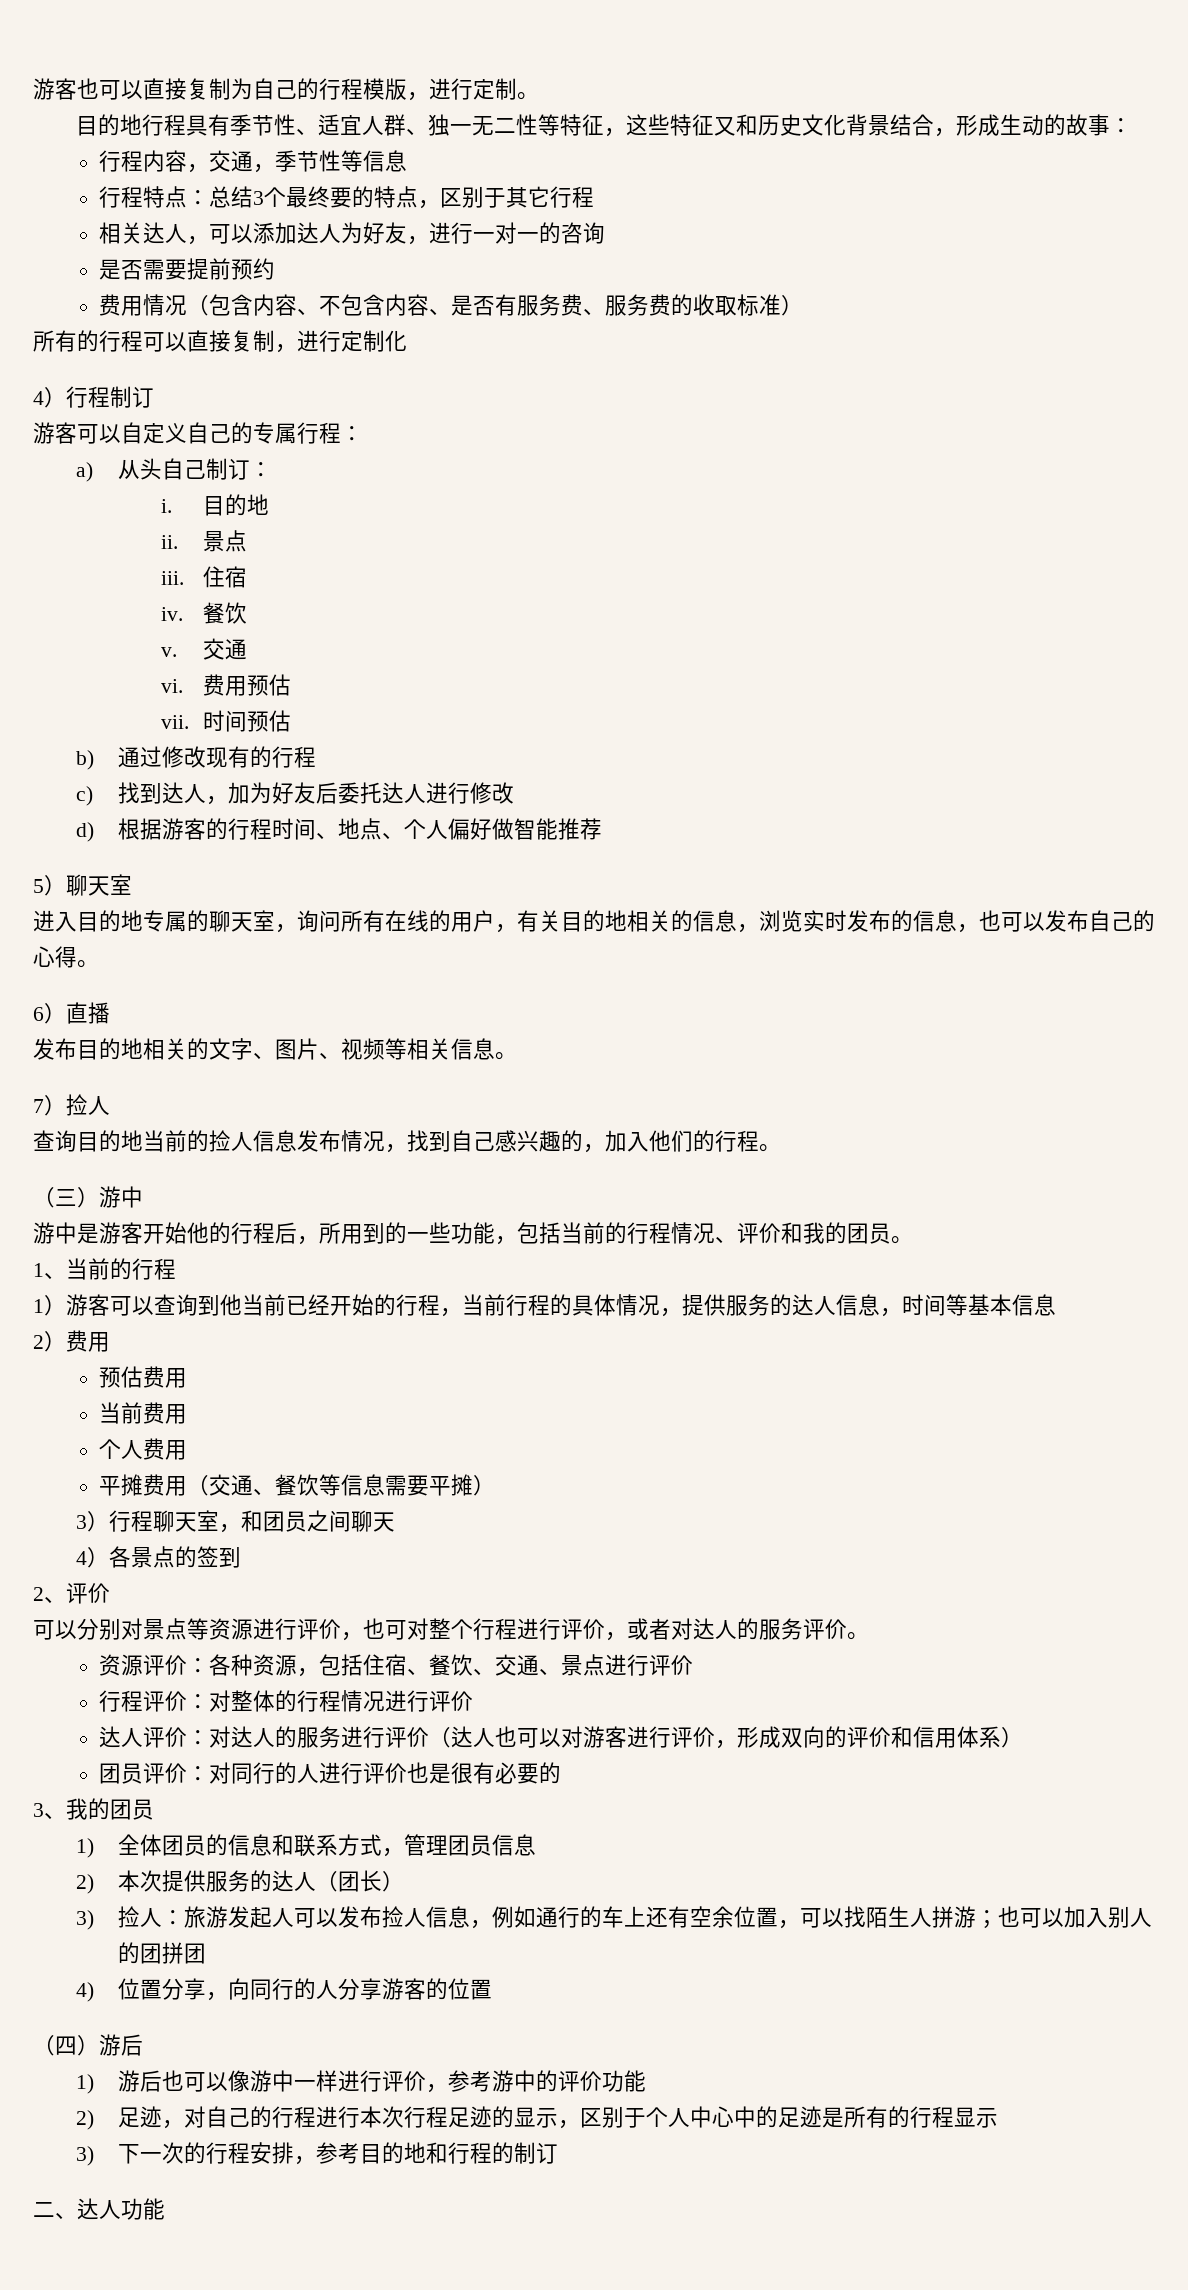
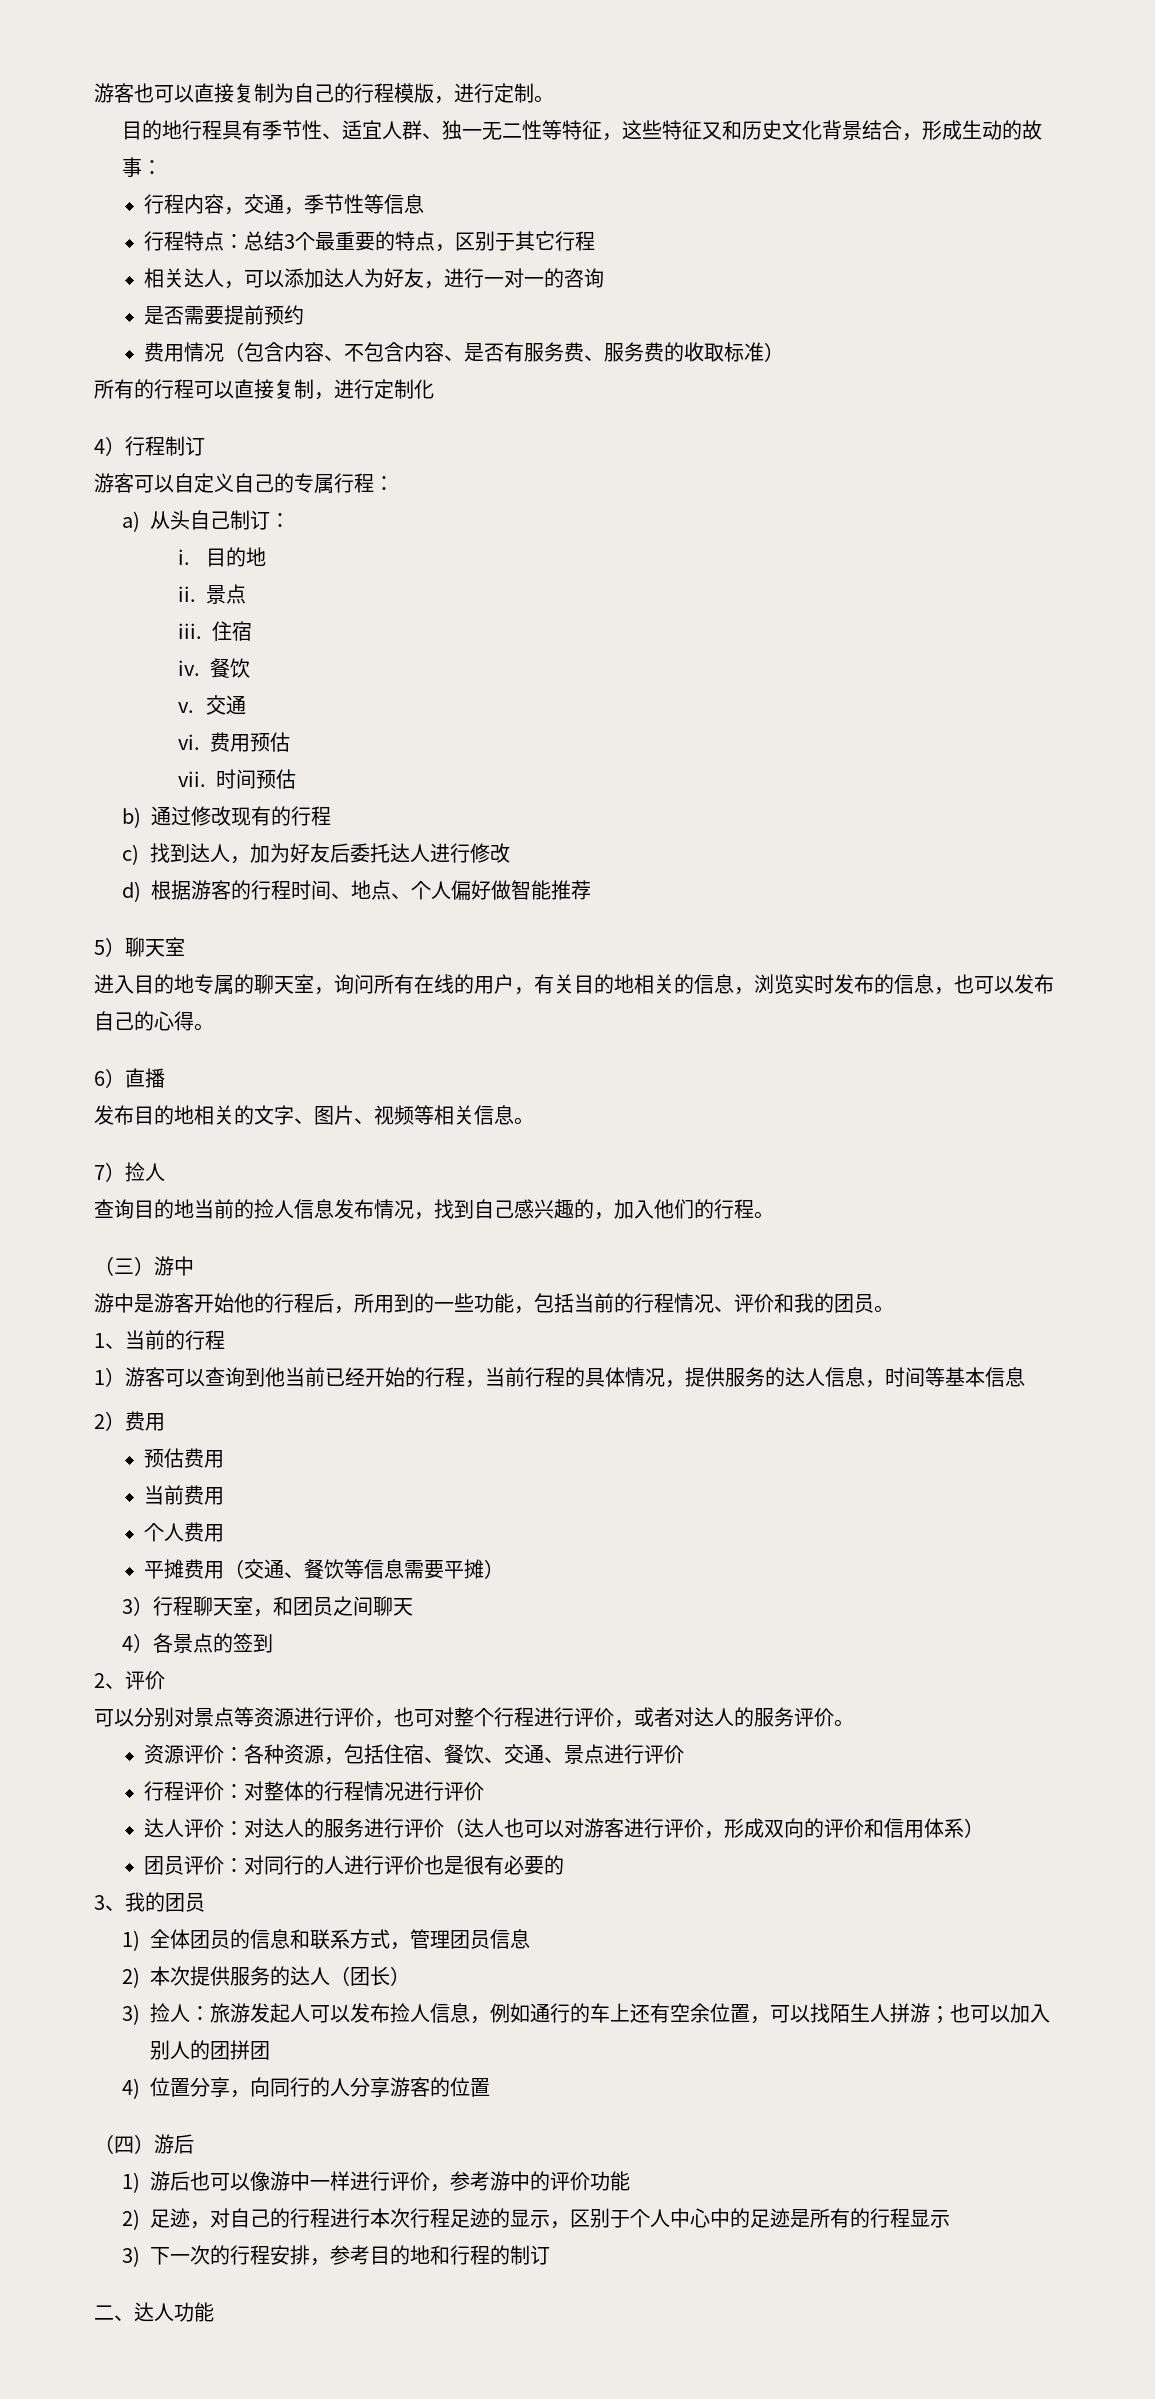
- 行程特点：总结3个最终要的特点，区别于其它行程
+ 行程特点：总结3个最重要的特点，区别于其它行程

